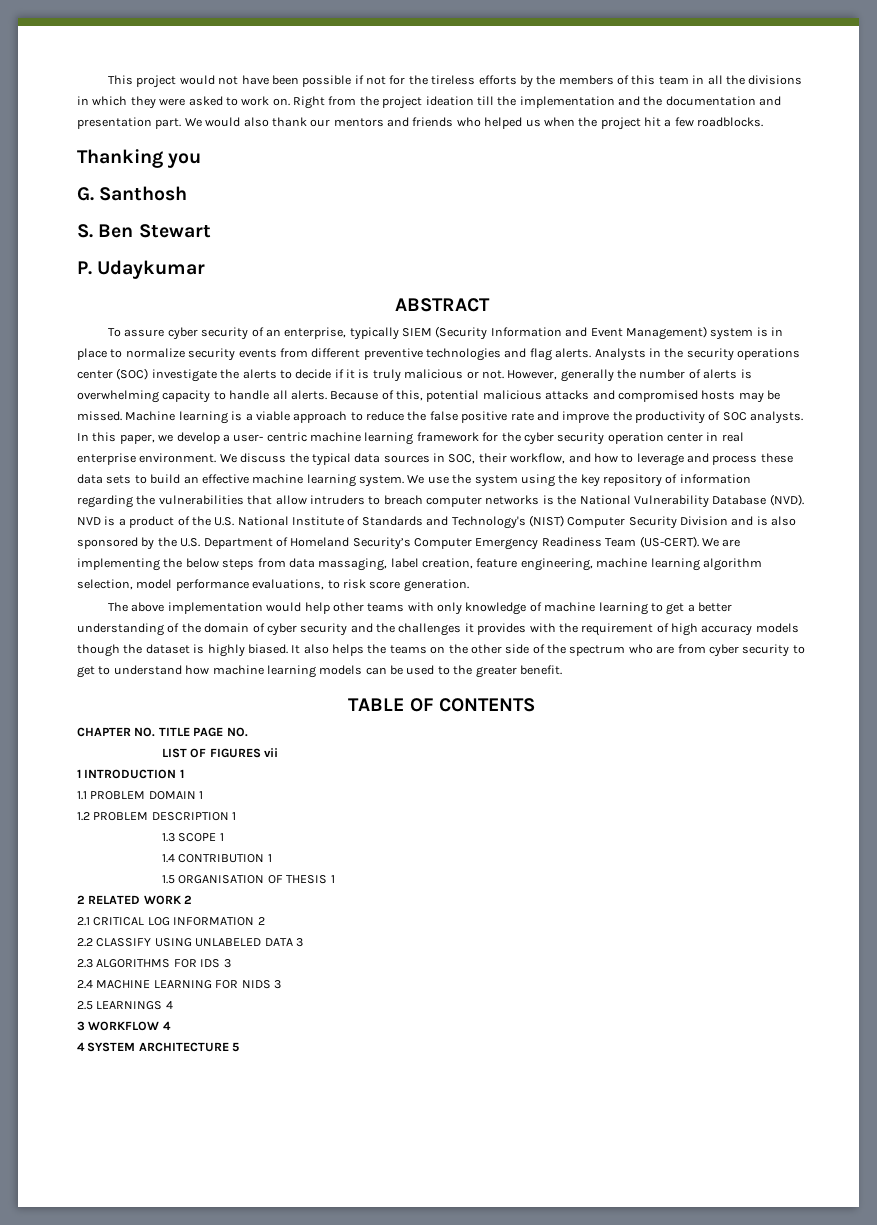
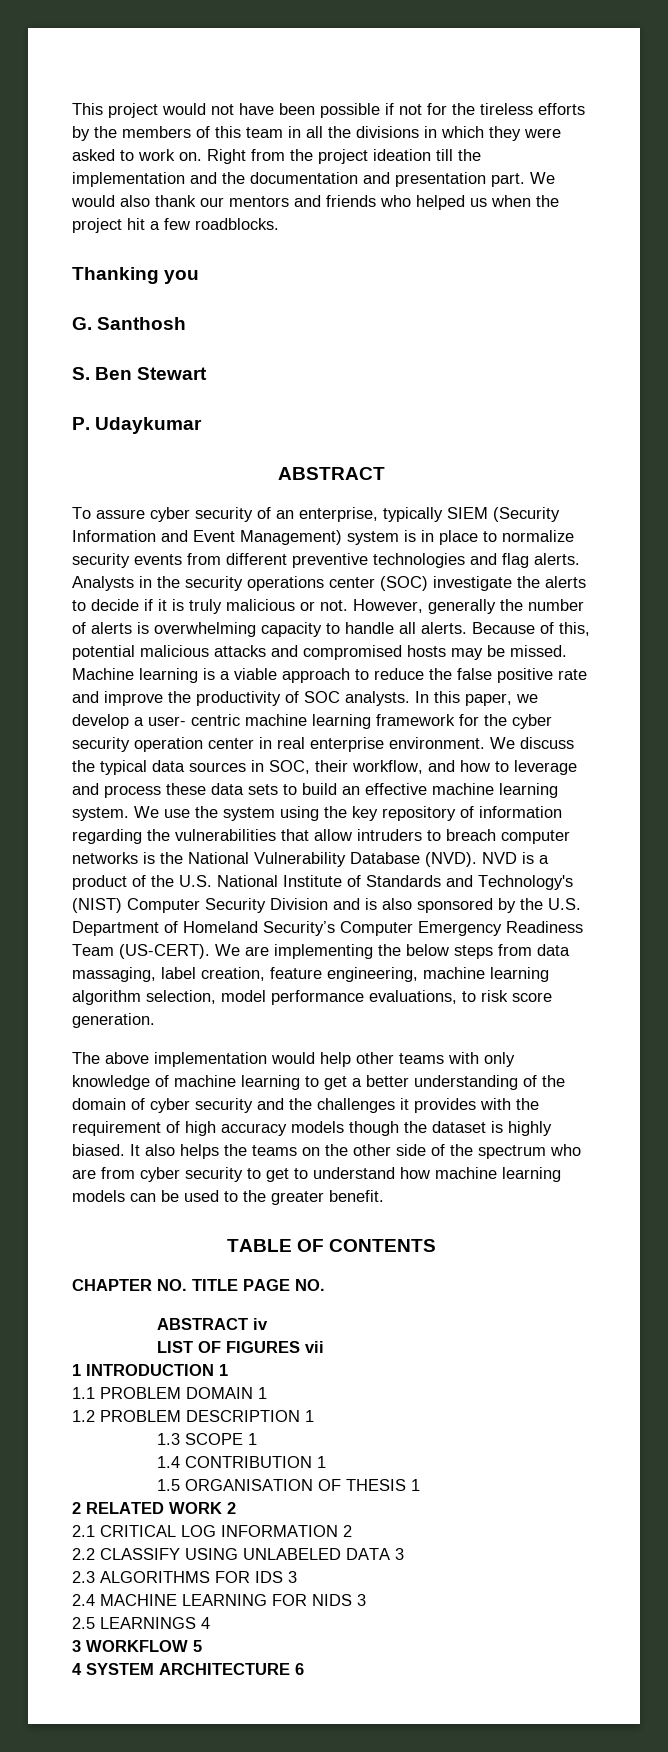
+ ABSTRACT iv
- 3 WORKFLOW 4
+ 3 WORKFLOW 5
- 4 SYSTEM ARCHITECTURE 5
+ 4 SYSTEM ARCHITECTURE 6

